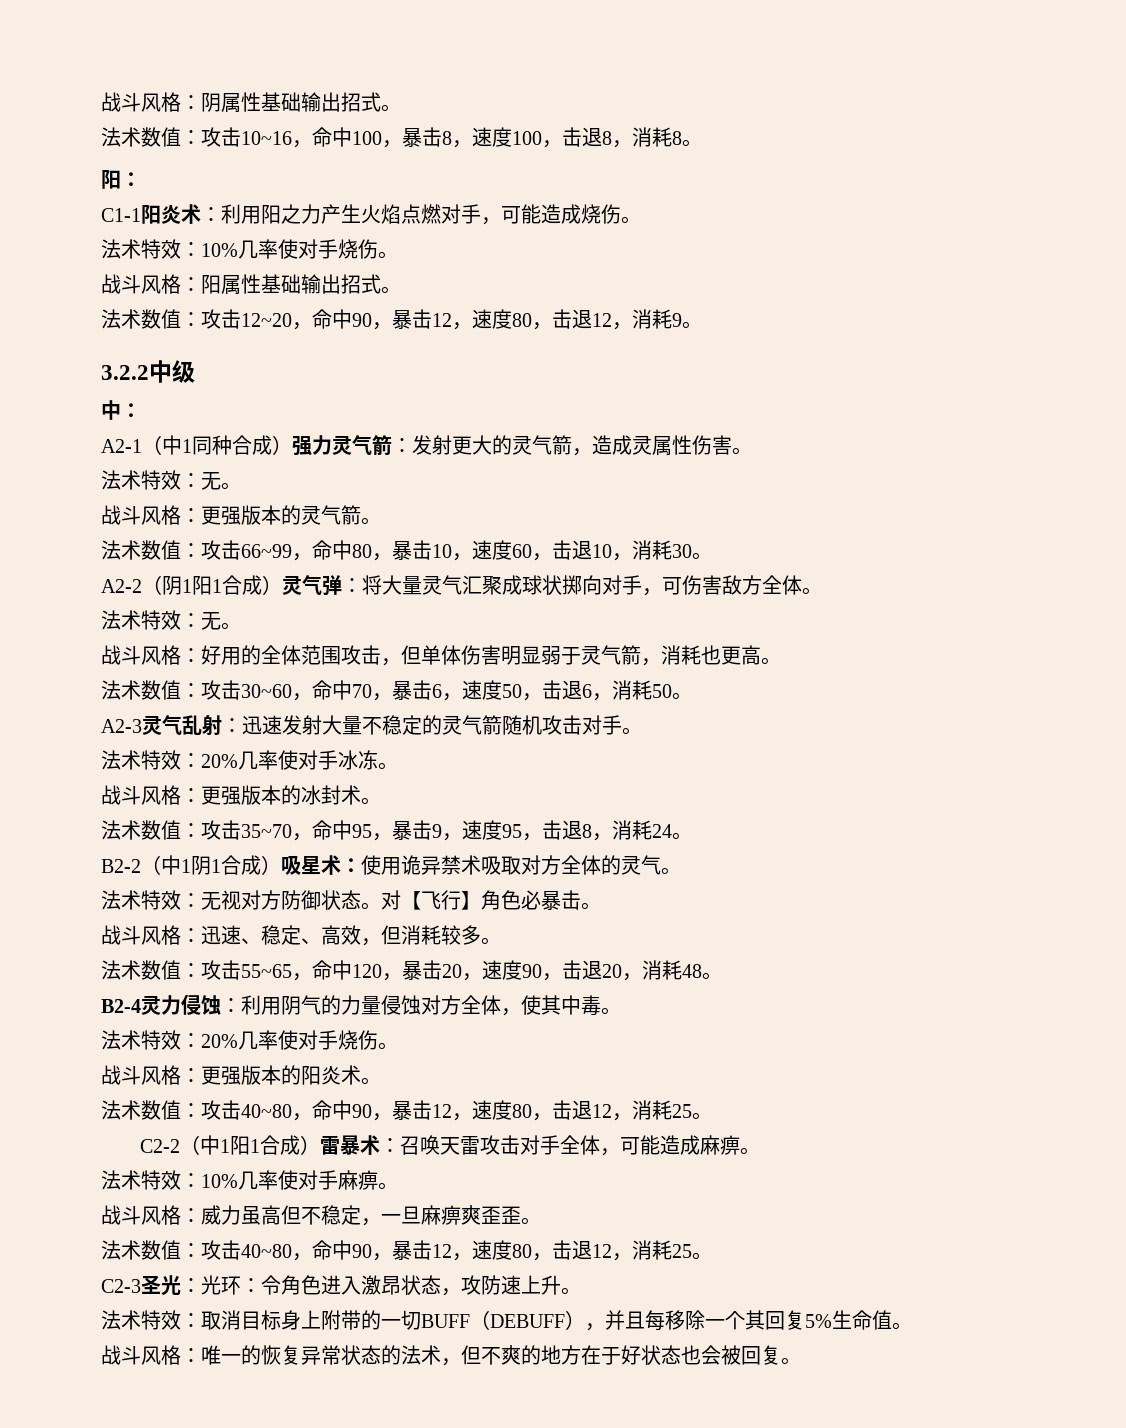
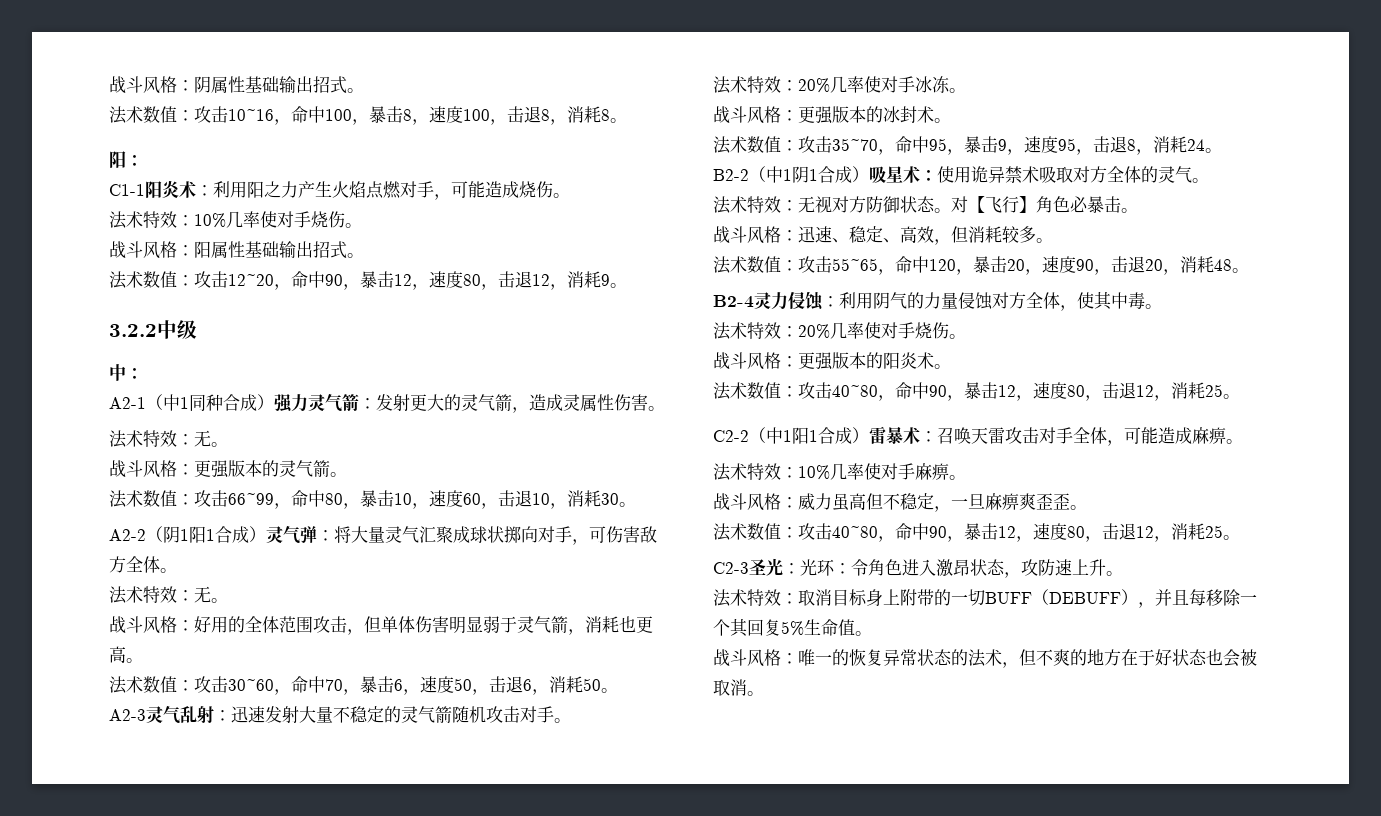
- 战斗风格：唯一的恢复异常状态的法术，但不爽的地方在于好状态也会被回复。
+ 战斗风格：唯一的恢复异常状态的法术，但不爽的地方在于好状态也会被取消。

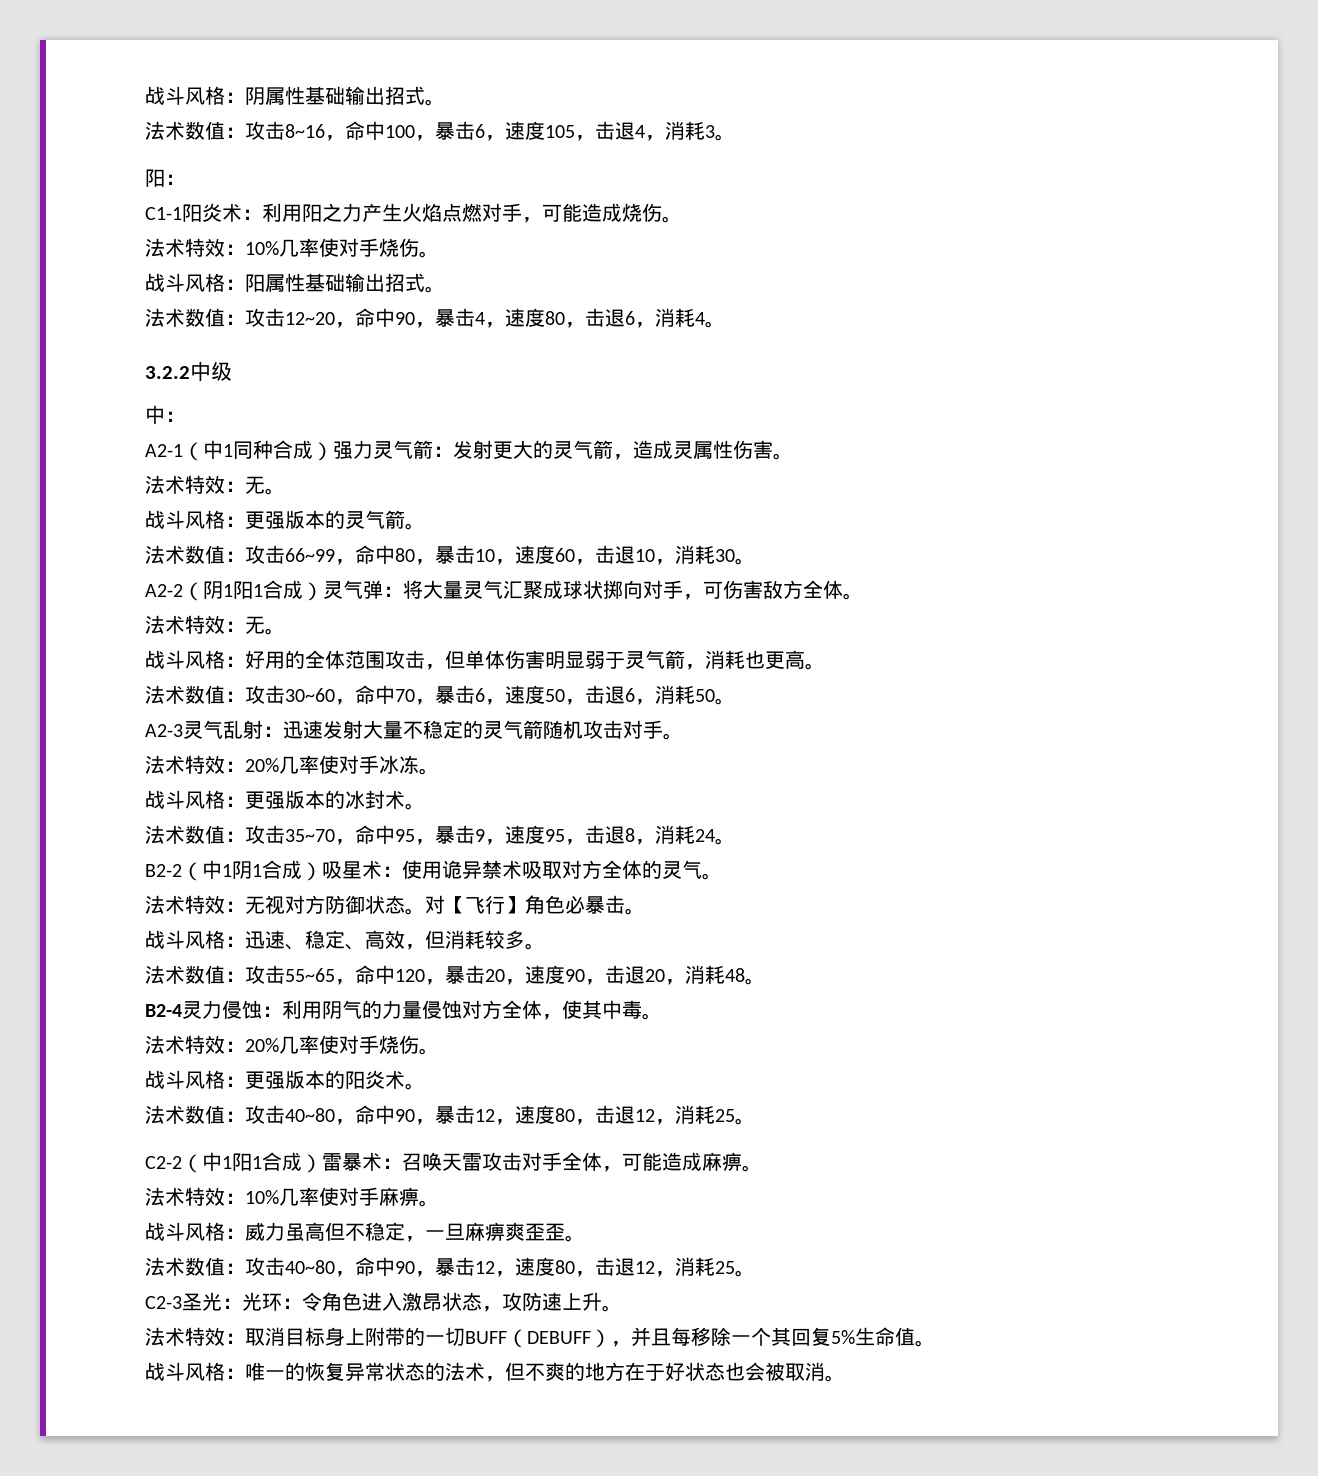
- 法术数值：攻击10~16，命中100，暴击8，速度100，击退8，消耗8。
+ 法术数值：攻击8~16，命中100，暴击6，速度105，击退4，消耗3。
- 法术数值：攻击12~20，命中90，暴击12，速度80，击退12，消耗9。
+ 法术数值：攻击12~20，命中90，暴击4，速度80，击退6，消耗4。

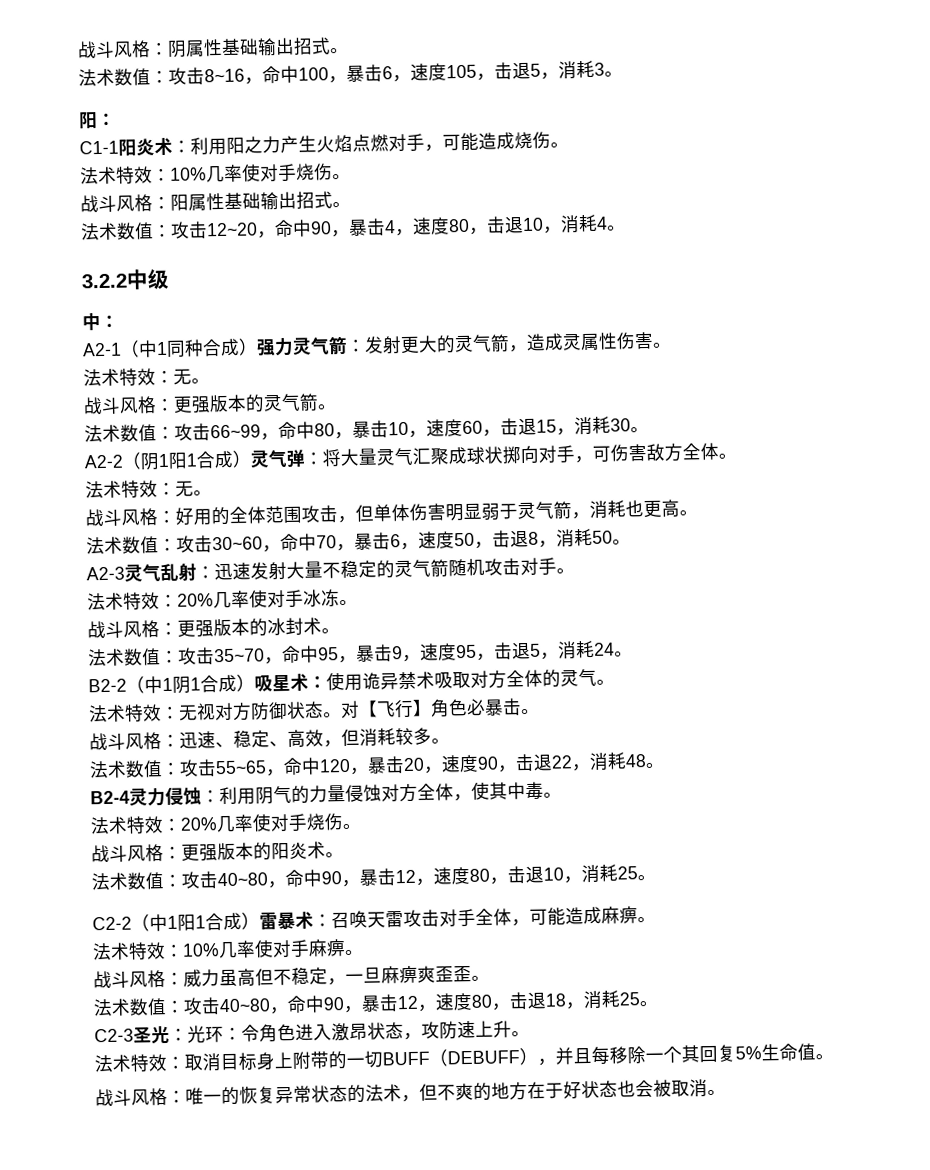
- 法术数值：攻击8~16，命中100，暴击6，速度105，击退4，消耗3。
+ 法术数值：攻击8~16，命中100，暴击6，速度105，击退5，消耗3。
- 法术数值：攻击12~20，命中90，暴击4，速度80，击退6，消耗4。
+ 法术数值：攻击12~20，命中90，暴击4，速度80，击退10，消耗4。
- 法术数值：攻击66~99，命中80，暴击10，速度60，击退10，消耗30。
+ 法术数值：攻击66~99，命中80，暴击10，速度60，击退15，消耗30。
- 法术数值：攻击30~60，命中70，暴击6，速度50，击退6，消耗50。
+ 法术数值：攻击30~60，命中70，暴击6，速度50，击退8，消耗50。
- 法术数值：攻击35~70，命中95，暴击9，速度95，击退8，消耗24。
+ 法术数值：攻击35~70，命中95，暴击9，速度95，击退5，消耗24。
- 法术数值：攻击55~65，命中120，暴击20，速度90，击退20，消耗48。
+ 法术数值：攻击55~65，命中120，暴击20，速度90，击退22，消耗48。
  战斗风格：更强版本的阳炎术。
- 法术数值：攻击40~80，命中90，暴击12，速度80，击退12，消耗25。
+ 法术数值：攻击40~80，命中90，暴击12，速度80，击退10，消耗25。
  战斗风格：威力虽高但不稳定，一旦麻痹爽歪歪。
- 法术数值：攻击40~80，命中90，暴击12，速度80，击退12，消耗25。
+ 法术数值：攻击40~80，命中90，暴击12，速度80，击退18，消耗25。

